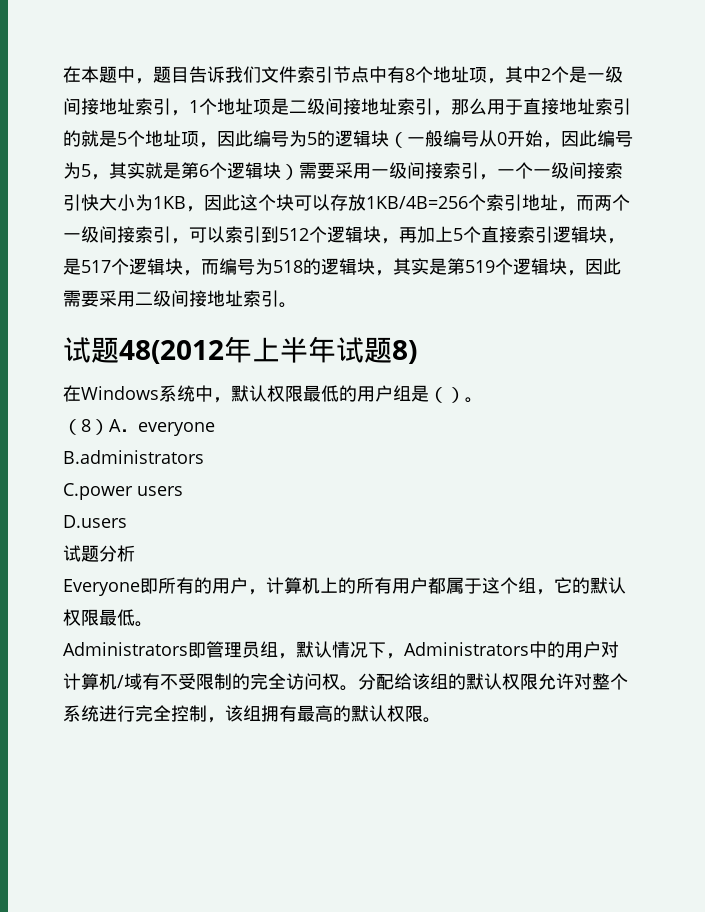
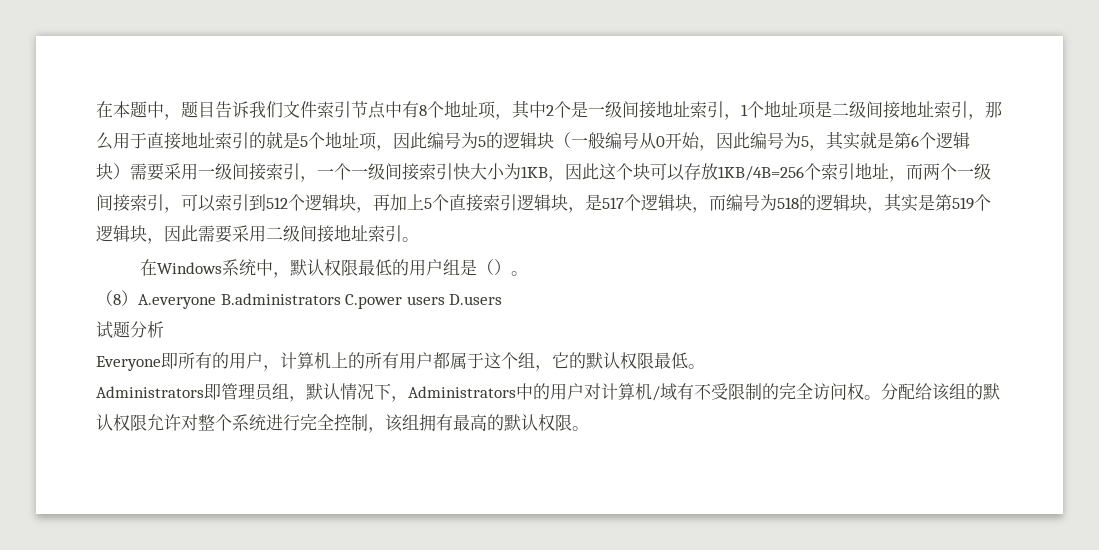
- 试题48(2012年上半年试题8)
- （8）A．everyone
- B.administrators
- C.power users
- D.users
+ （8）A.everyone B.administrators C.power users D.users

